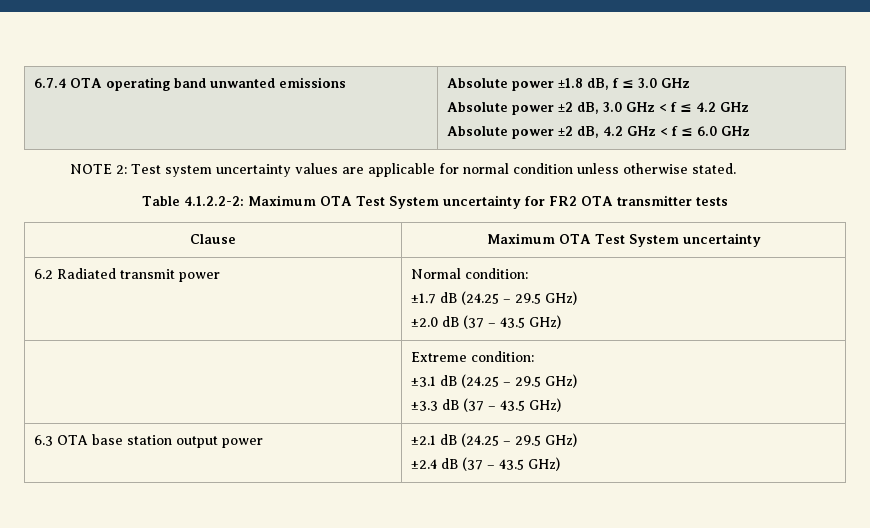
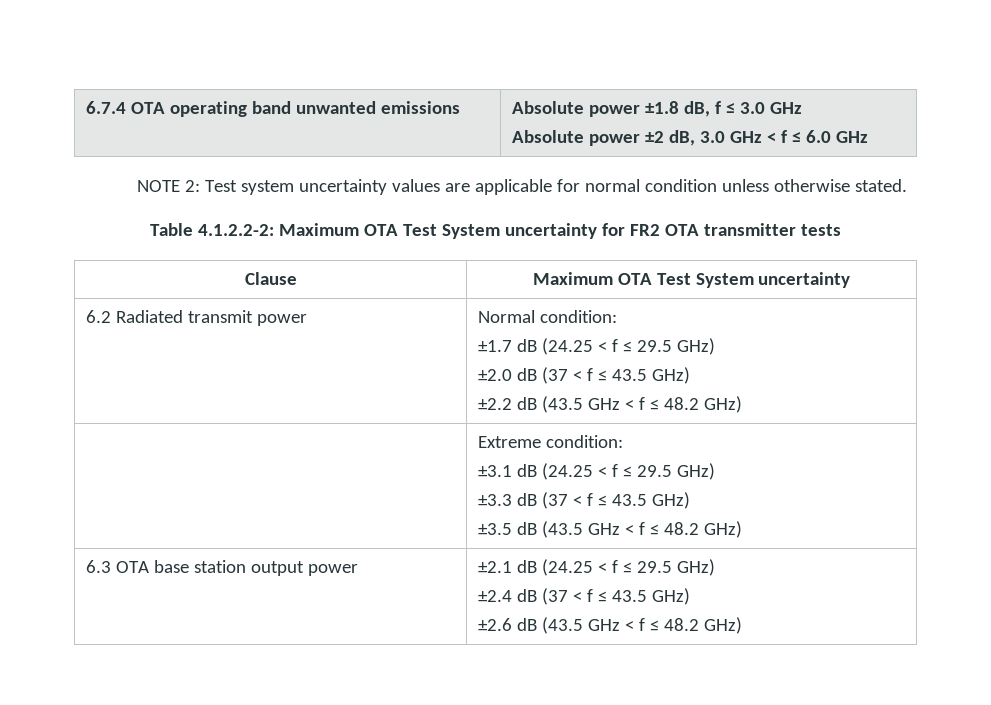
  6.7.4 OTA operating band unwanted emissions | Absolute power ±1.8 dB, f ≤ 3.0 GHz
- Absolute power ±2 dB, 3.0 GHz < f ≤ 4.2 GHz
- Absolute power ±2 dB, 4.2 GHz < f ≤ 6.0 GHz
+ Absolute power ±2 dB, 3.0 GHz < f ≤ 6.0 GHz
  6.2 Radiated transmit power | Normal condition:
- ±1.7 dB (24.25 – 29.5 GHz)
- ±2.0 dB (37 – 43.5 GHz)
+ ±1.7 dB (24.25 < f ≤ 29.5 GHz)
+ ±2.0 dB (37 < f ≤ 43.5 GHz)
+ ±2.2 dB (43.5 GHz < f ≤ 48.2 GHz)
  | Extreme condition:
- ±3.1 dB (24.25 – 29.5 GHz)
- ±3.3 dB (37 – 43.5 GHz)
+ ±3.1 dB (24.25 < f ≤ 29.5 GHz)
+ ±3.3 dB (37 < f ≤ 43.5 GHz)
+ ±3.5 dB (43.5 GHz < f ≤ 48.2 GHz)
- 6.3 OTA base station output power | ±2.1 dB (24.25 – 29.5 GHz)
- ±2.4 dB (37 – 43.5 GHz)
+ 6.3 OTA base station output power | ±2.1 dB (24.25 < f ≤ 29.5 GHz)
+ ±2.4 dB (37 < f ≤ 43.5 GHz)
+ ±2.6 dB (43.5 GHz < f ≤ 48.2 GHz)

